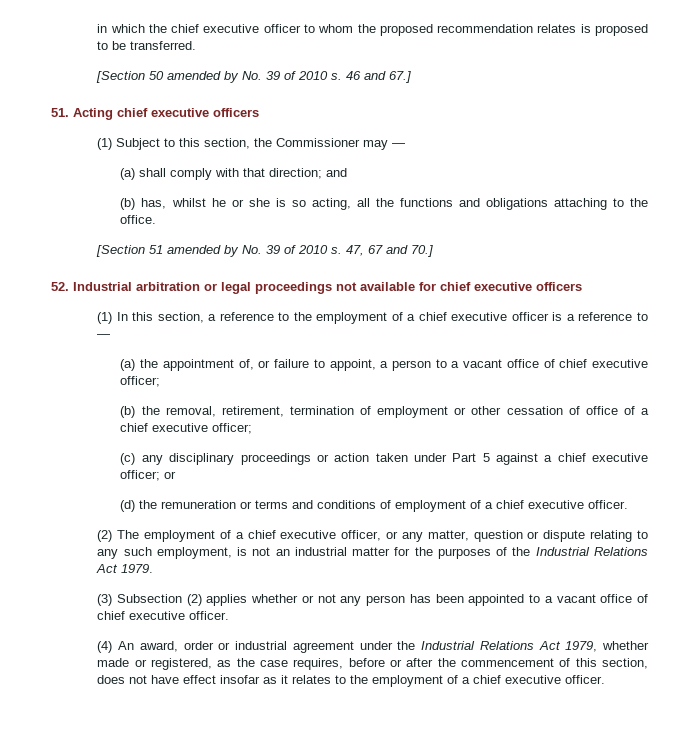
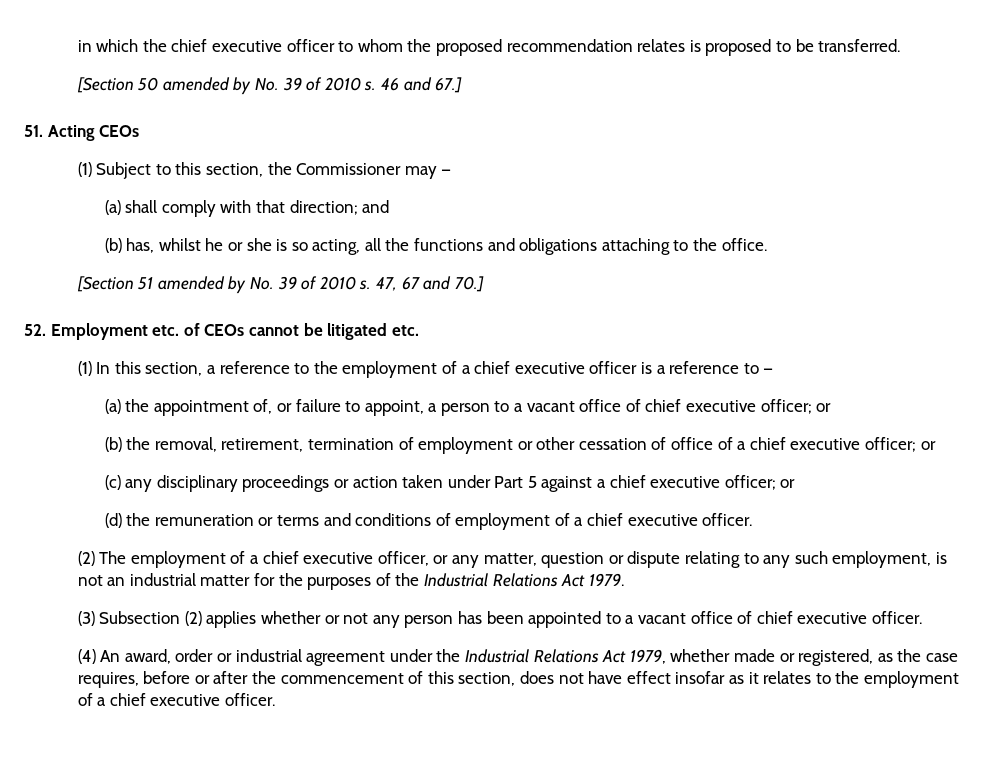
- 51. Acting chief executive officers
+ 51. Acting CEOs
- 52. Industrial arbitration or legal proceedings not available for chief executive officers
+ 52. Employment etc. of CEOs cannot be litigated etc.
- (a) the appointment of, or failure to appoint, a person to a vacant office of chief executive officer;
+ (a) the appointment of, or failure to appoint, a person to a vacant office of chief executive officer; or
- (b) the removal, retirement, termination of employment or other cessation of office of a chief executive officer;
+ (b) the removal, retirement, termination of employment or other cessation of office of a chief executive officer; or

